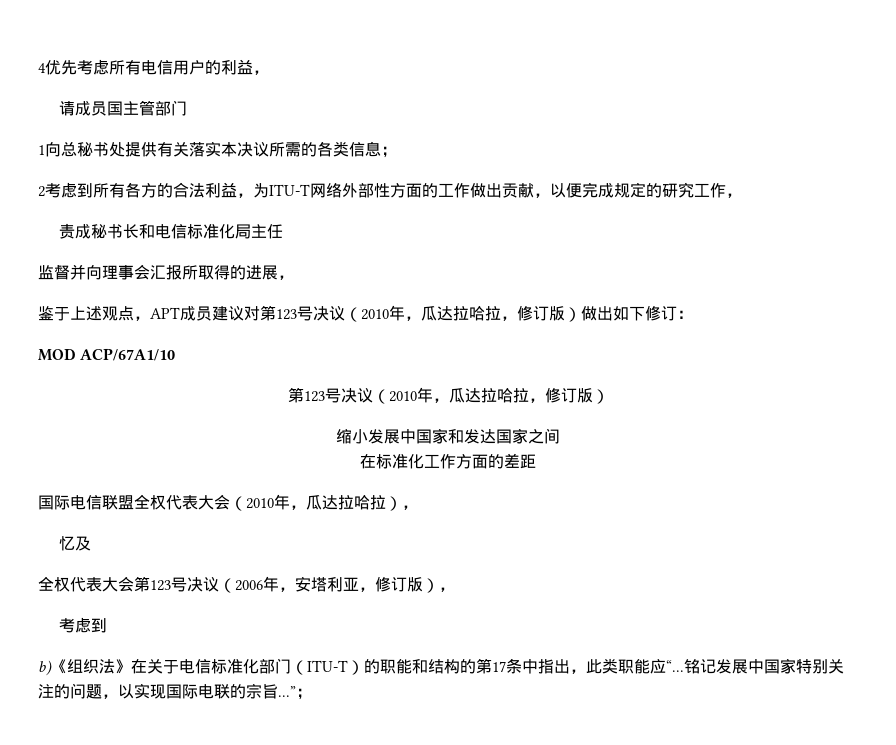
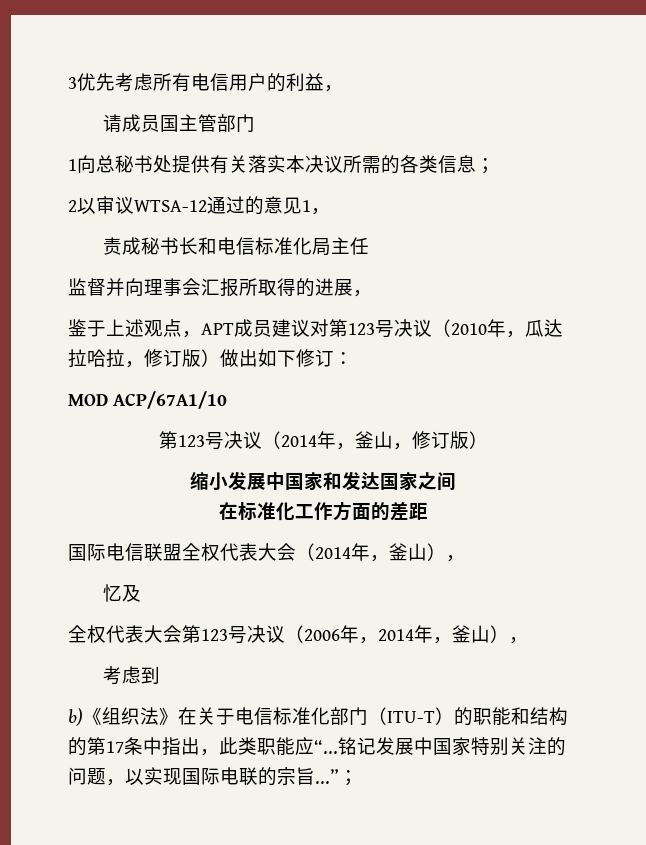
- 4优先考虑所有电信用户的利益，
+ 3优先考虑所有电信用户的利益，
- 2考虑到所有各方的合法利益，为ITU-T网络外部性方面的工作做出贡献，以便完成规定的研究工作，
+ 2以审议WTSA-12通过的意见1，
  MOD ACP/67A1/10
- 第123号决议（2010年，瓜达拉哈拉，修订版）
+ 第123号决议（2014年，釜山，修订版）
- 国际电信联盟全权代表大会（2010年，瓜达拉哈拉），
+ 国际电信联盟全权代表大会（2014年，釜山），
- 全权代表大会第123号决议（2006年，安塔利亚，修订版），
+ 全权代表大会第123号决议（2006年，2014年，釜山），

